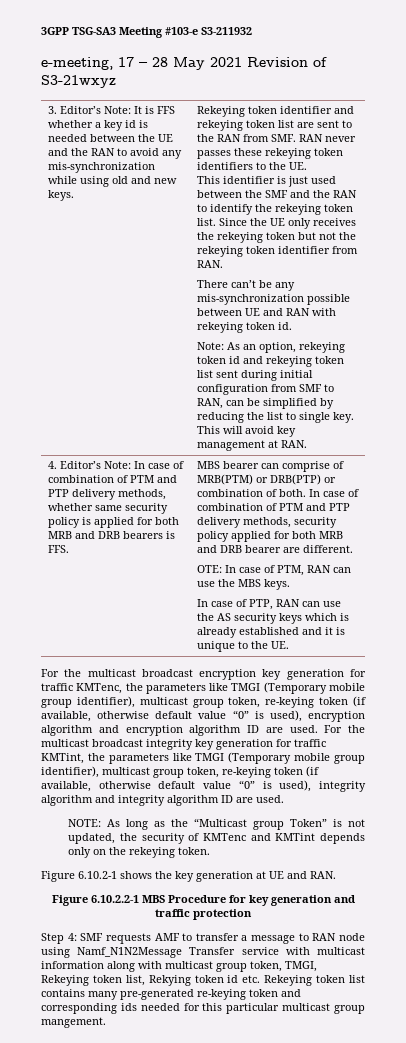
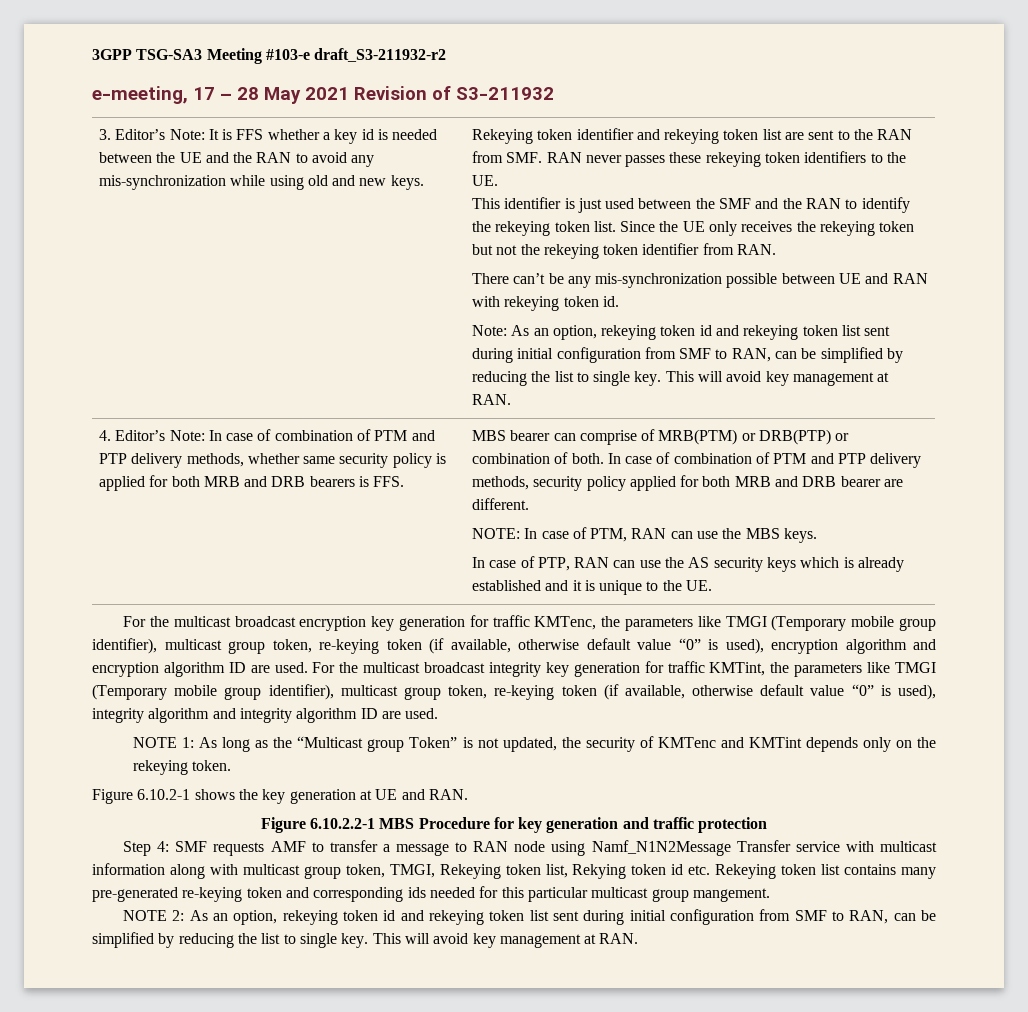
- 3GPP TSG-SA3 Meeting #103-e S3-211932
+ 3GPP TSG-SA3 Meeting #103-e draft_S3-211932-r2
- e-meeting, 17 – 28 May 2021 Revision of S3-21wxyz
+ e-meeting, 17 – 28 May 2021 Revision of S3-211932
- OTE: In case of PTM, RAN can use the MBS keys.
+ NOTE: In case of PTM, RAN can use the MBS keys.
- NOTE: As long as the “Multicast group Token” is not updated, the security of KMTenc and KMTint depends only on the rekeying token.
+ NOTE 1: As long as the “Multicast group Token” is not updated, the security of KMTenc and KMTint depends only on the rekeying token.
+ NOTE 2: As an option, rekeying token id and rekeying token list sent during initial configuration from SMF to RAN, can be simplified by reducing the list to single key. This will avoid key management at RAN.

